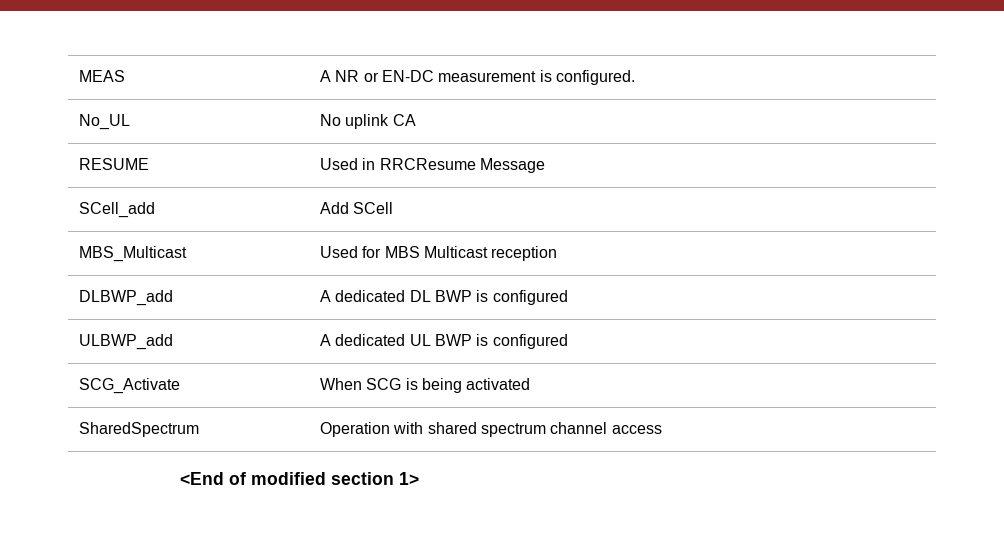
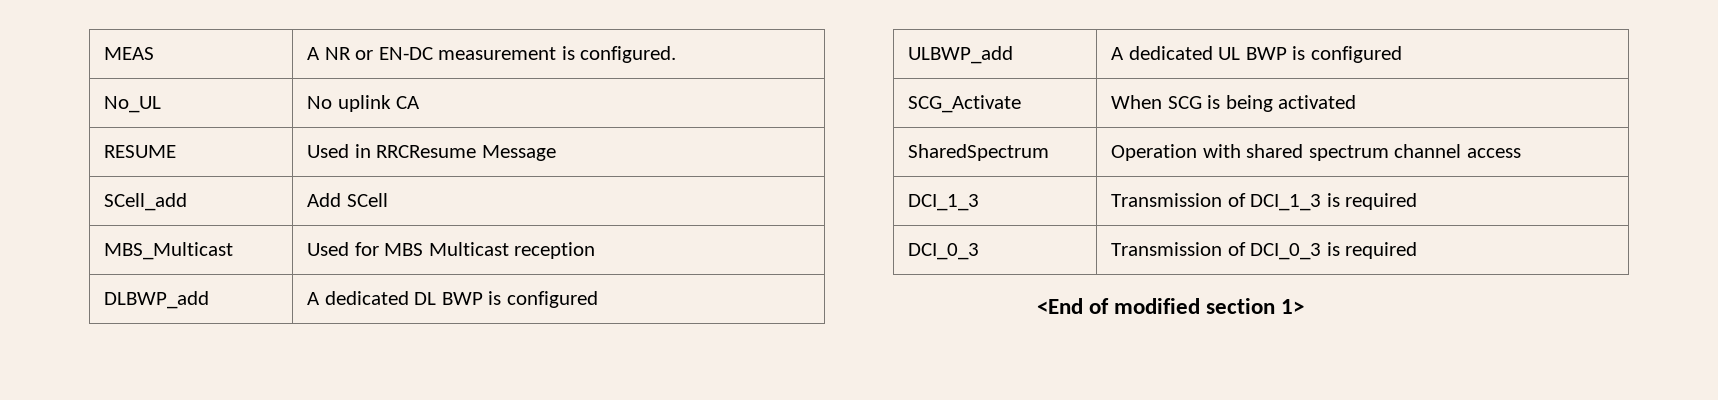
+ DCI_1_3 | Transmission of DCI_1_3 is required
+ DCI_0_3 | Transmission of DCI_0_3 is required

